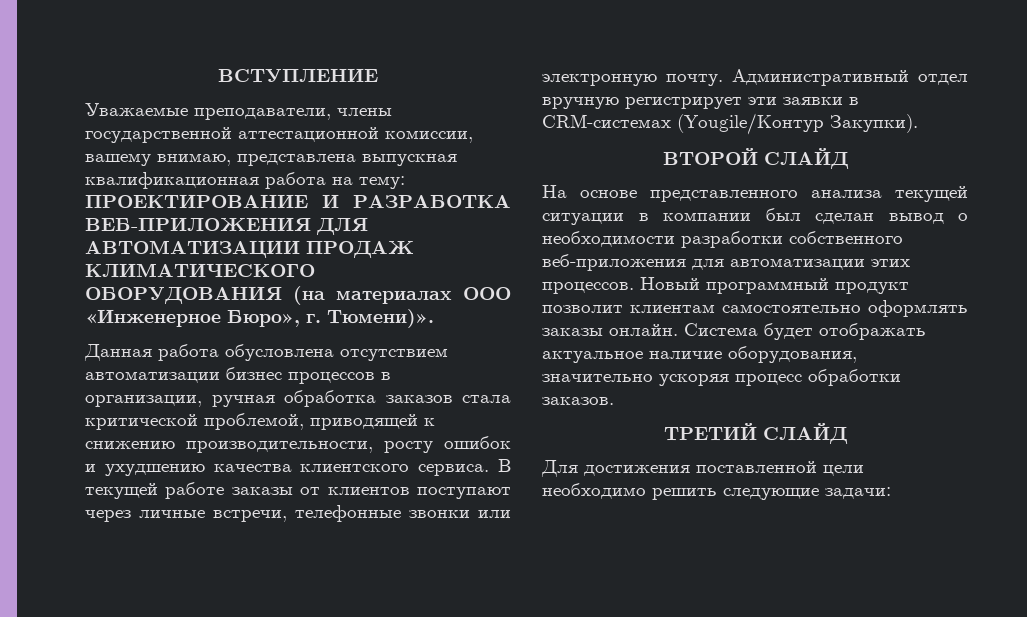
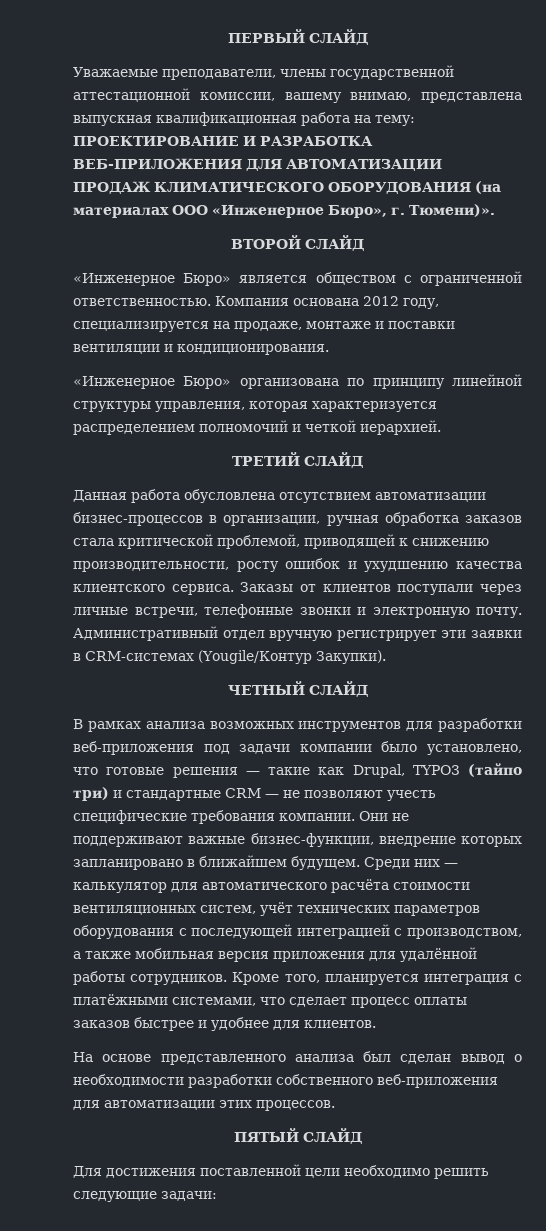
- ВСТУПЛЕНИЕ
+ ПЕРВЫЙ СЛАЙД
+ ВТОРОЙ СЛАЙД
+ «Инженерное Бюро» является обществом с ограниченной ответственностью. Компания основана 2012 году, специализируется на продаже, монтаже и поставки вентиляции и кондиционирования.
+ «Инженерное Бюро» организована по принципу линейной структуры управления, которая характеризуется распределением полномочий и четкой иерархией.
+ ТРЕТИЙ СЛАЙД
- Данная работа обусловлена отсутствием автоматизации бизнес процессов в организации, ручная обработка заказов стала критической проблемой, приводящей к снижению производительности, росту ошибок и ухудшению качества клиентского сервиса.
+ Данная работа обусловлена отсутствием автоматизации бизнес-процессов в организации, ручная обработка заказов стала критической проблемой, приводящей к снижению производительности, росту ошибок и ухудшению качества клиентского сервиса.
- В текущей работе заказы от клиентов поступают через личные встречи, телефонные звонки или электронную почту.
+ Заказы от клиентов поступали через личные встречи, телефонные звонки и электронную почту.
- ВТОРОЙ СЛАЙД
+ ЧЕТНЫЙ СЛАЙД
+ В рамках анализа возможных инструментов для разработки веб-приложения под задачи компании было установлено, что готовые решения — такие как Drupal, TYPO3 (тайпо три) и стандартные CRM — не позволяют учесть специфические требования компании. Они не поддерживают важные бизнес-функции, внедрение которых запланировано в ближайшем будущем. Среди них — калькулятор для автоматического расчёта стоимости вентиляционных систем, учёт технических параметров оборудования с последующей интеграцией с производством, а также мобильная версия приложения для удалённой работы сотрудников. Кроме того, планируется интеграция с платёжными системами, что сделает процесс оплаты заказов быстрее и удобнее для клиентов.
- На основе представленного анализа текущей ситуации в компании был сделан вывод о необходимости разработки собственного веб-приложения для автоматизации этих процессов. Новый программный продукт позволит клиентам самостоятельно оформлять заказы онлайн. Система будет отображать актуальное наличие оборудования, значительно ускоряя процесс обработки заказов.
- ТРЕТИЙ СЛАЙД
+ На основе представленного анализа был сделан вывод о необходимости разработки собственного веб-приложения для автоматизации этих процессов.
+ ПЯТЫЙ СЛАЙД

